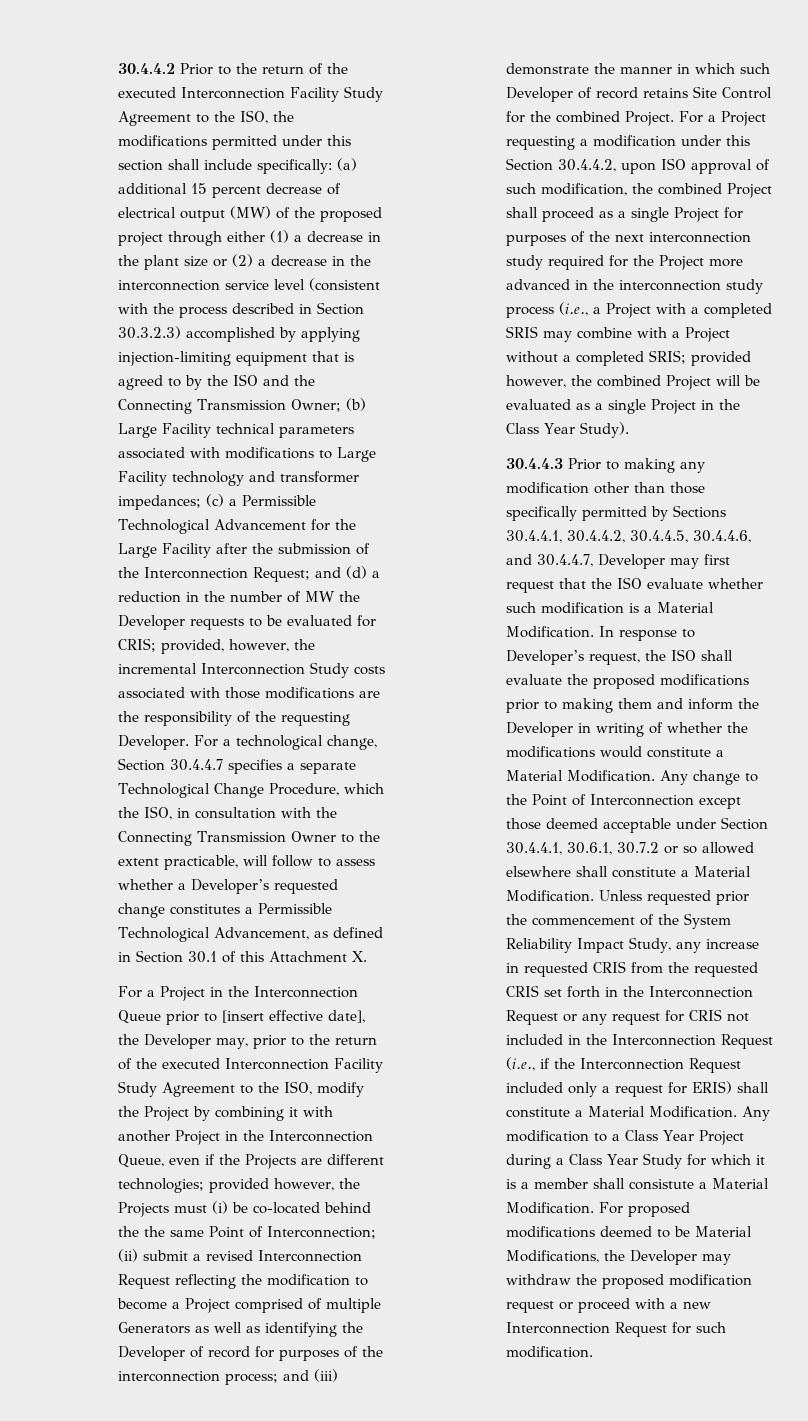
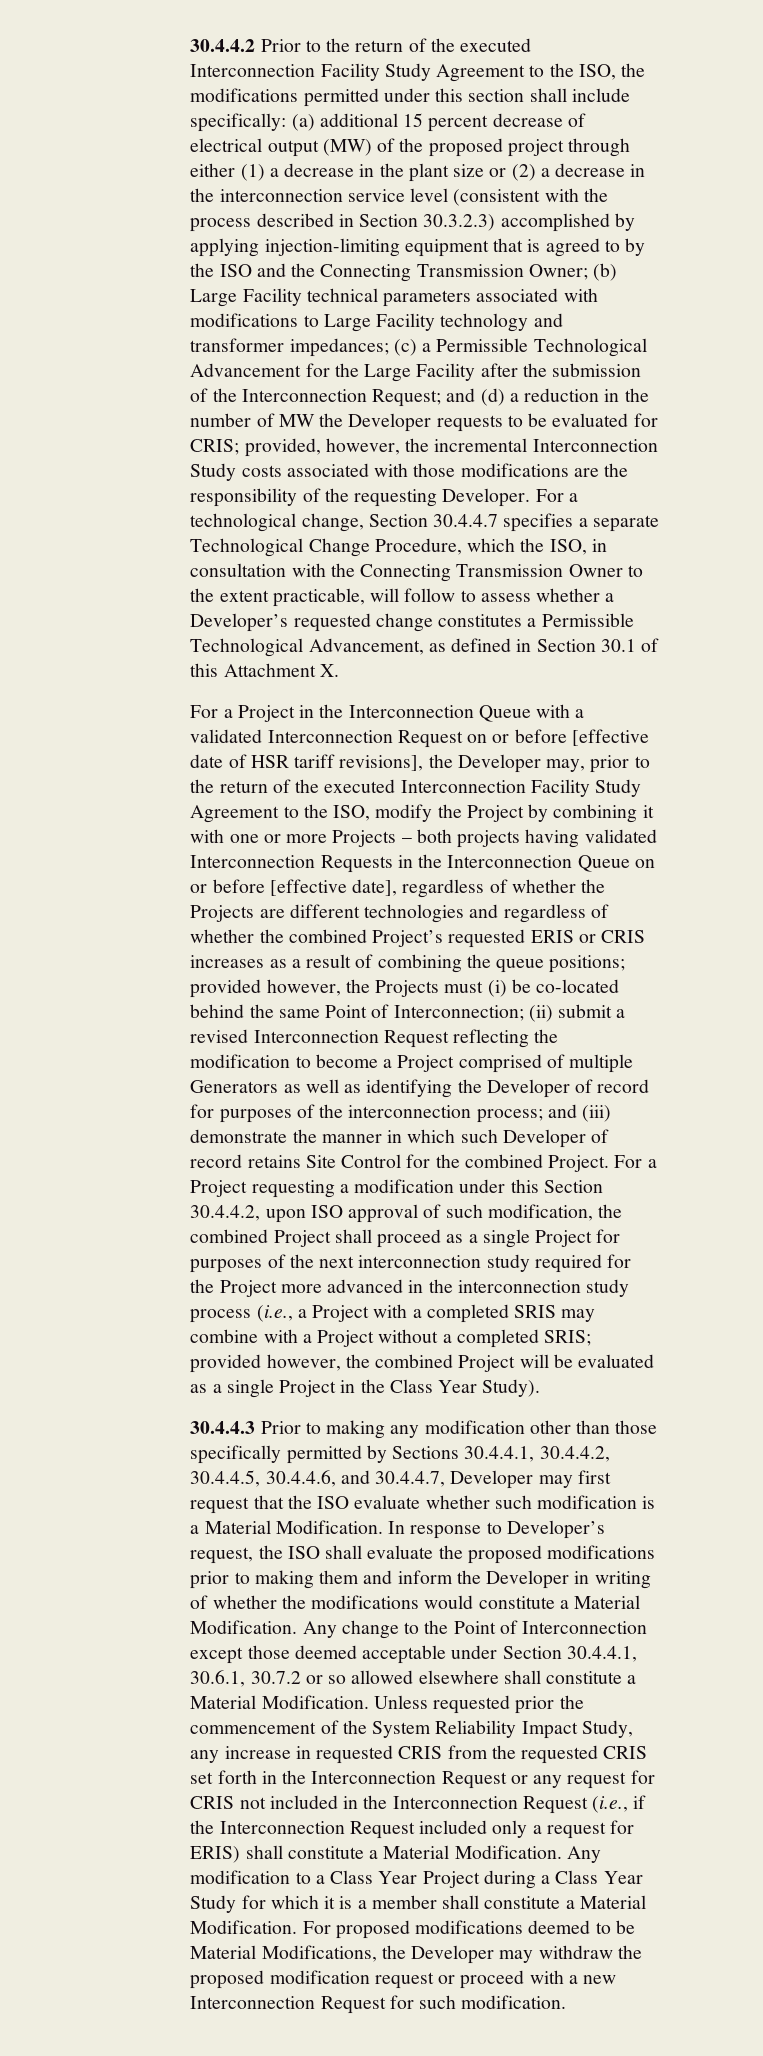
- For a Project in the Interconnection Queue prior to [insert effective date], the Developer may, prior to the return of the executed Interconnection Facility Study Agreement to the ISO, modify the Project by combining it with another Project in the Interconnection Queue, even if the Projects are different technologies;
+ For a Project in the Interconnection Queue with a validated Interconnection Request on or before [effective date of HSR tariff revisions], the Developer may, prior to the return of the executed Interconnection Facility Study Agreement to the ISO, modify the Project by combining it with one or more Projects – both projects having validated Interconnection Requests in the Interconnection Queue on or before [effective date], regardless of whether the Projects are different technologies and regardless of whether the combined Project’s requested ERIS or CRIS increases as a result of combining the queue positions;
- provided however, the Projects must (i) be co-located behind the the same Point of Interconnection;
+ provided however, the Projects must (i) be co-located behind the same Point of Interconnection;
- Any modification to a Class Year Project during a Class Year Study for which it is a member shall consistute a Material Modification.
+ Any modification to a Class Year Project during a Class Year Study for which it is a member shall constitute a Material Modification.

